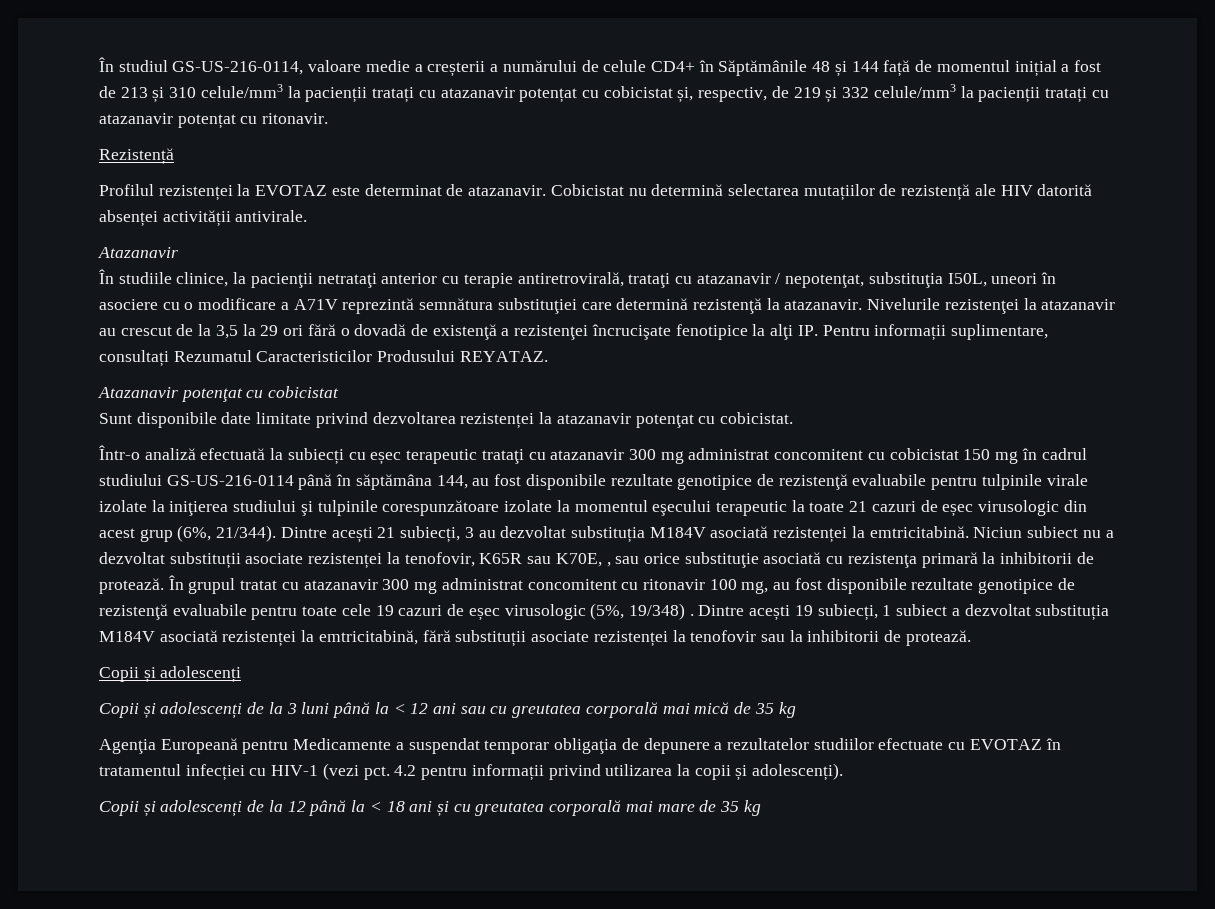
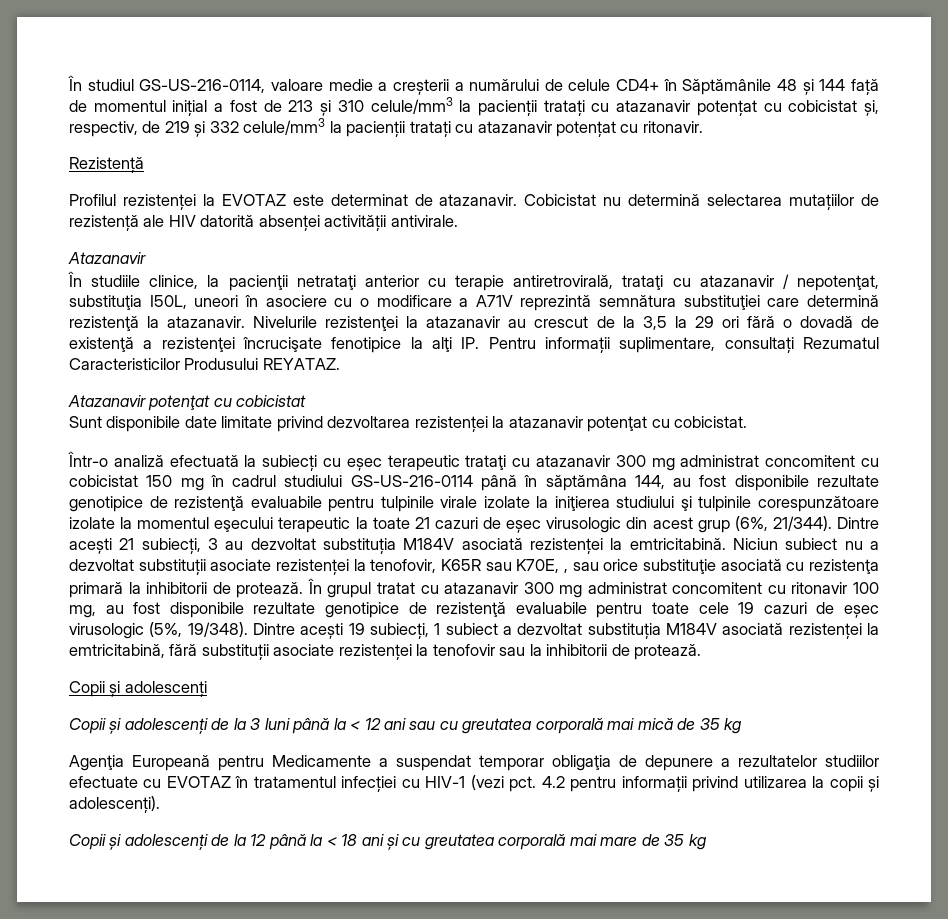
- În grupul tratat cu atazanavir 300 mg administrat concomitent cu ritonavir 100 mg, au fost disponibile rezultate genotipice de rezistenţă evaluabile pentru toate cele 19 cazuri de eșec virusologic (5%, 19/348) .
+ În grupul tratat cu atazanavir 300 mg administrat concomitent cu ritonavir 100 mg, au fost disponibile rezultate genotipice de rezistenţă evaluabile pentru toate cele 19 cazuri de eșec virusologic (5%, 19/348).

